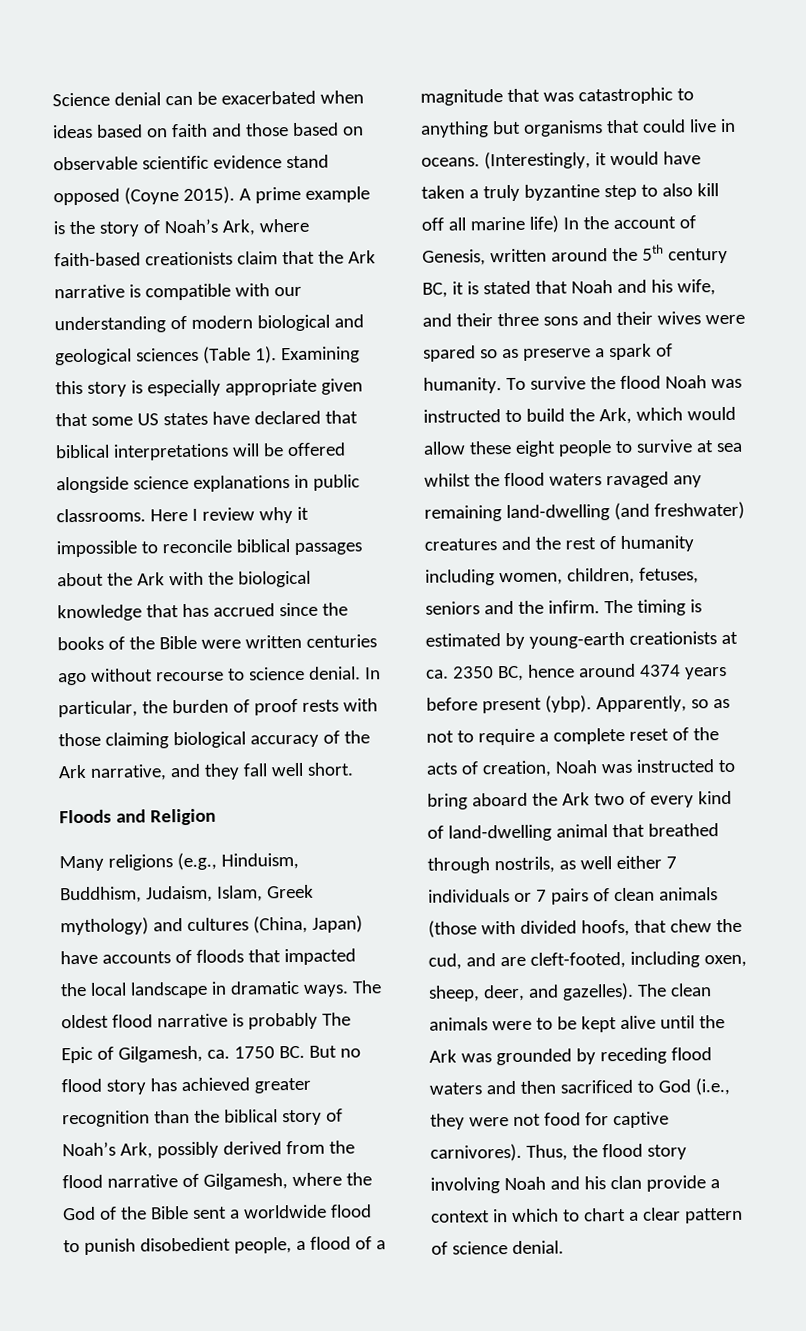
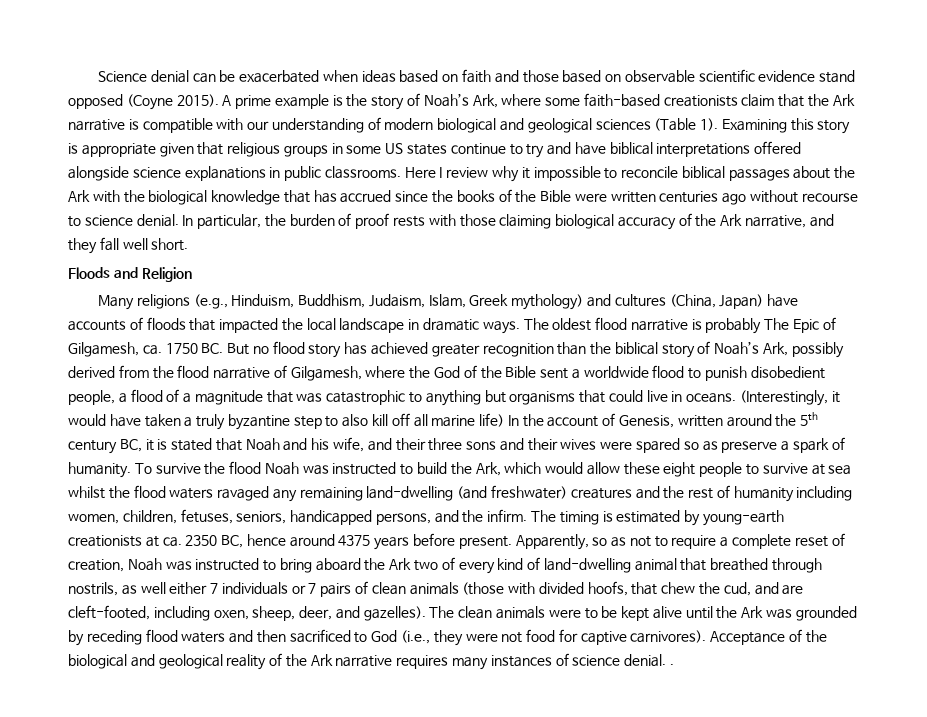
- A prime example is the story of Noah’s Ark, where faith-based creationists claim that the Ark narrative is compatible with our understanding of modern biological and geological sciences (Table 1).
+ A prime example is the story of Noah’s Ark, where some faith-based creationists claim that the Ark narrative is compatible with our understanding of modern biological and geological sciences (Table 1).
- Examining this story is especially appropriate given that some US states have declared that biblical interpretations will be offered alongside science explanations in public classrooms.
+ Examining this story is appropriate given that religious groups in some US states continue to try and have biblical interpretations offered alongside science explanations in public classrooms.
- To survive the flood Noah was instructed to build the Ark, which would allow these eight people to survive at sea whilst the flood waters ravaged any remaining land-dwelling (and freshwater) creatures and the rest of humanity including women, children, fetuses, seniors and the infirm.
+ To survive the flood Noah was instructed to build the Ark, which would allow these eight people to survive at sea whilst the flood waters ravaged any remaining land-dwelling (and freshwater) creatures and the rest of humanity including women, children, fetuses, seniors, handicapped persons, and the infirm.
- The timing is estimated by young-earth creationists at ca. 2350 BC, hence around 4374 years before present (ybp).
+ The timing is estimated by young-earth creationists at ca. 2350 BC, hence around 4375 years before present.
- Apparently, so as not to require a complete reset of the acts of creation, Noah was instructed to bring aboard the Ark two of every kind of land-dwelling animal that breathed through nostrils, as well either 7 individuals or 7 pairs of clean animals (those with divided hoofs, that chew the cud, and are cleft-footed, including oxen, sheep, deer, and gazelles).
+ Apparently, so as not to require a complete reset of creation, Noah was instructed to bring aboard the Ark two of every kind of land-dwelling animal that breathed through nostrils, as well either 7 individuals or 7 pairs of clean animals (those with divided hoofs, that chew the cud, and are cleft-footed, including oxen, sheep, deer, and gazelles).
- Thus, the flood story involving Noah and his clan provide a context in which to chart a clear pattern of science denial.
+ Acceptance of the biological and geological reality of the Ark narrative requires many instances of science denial. .

